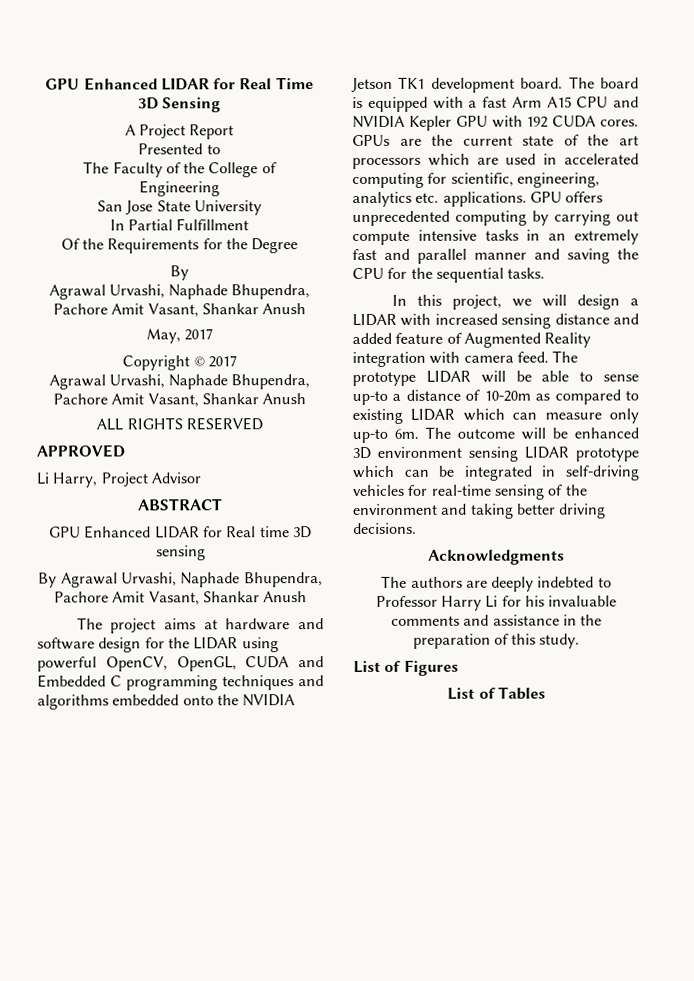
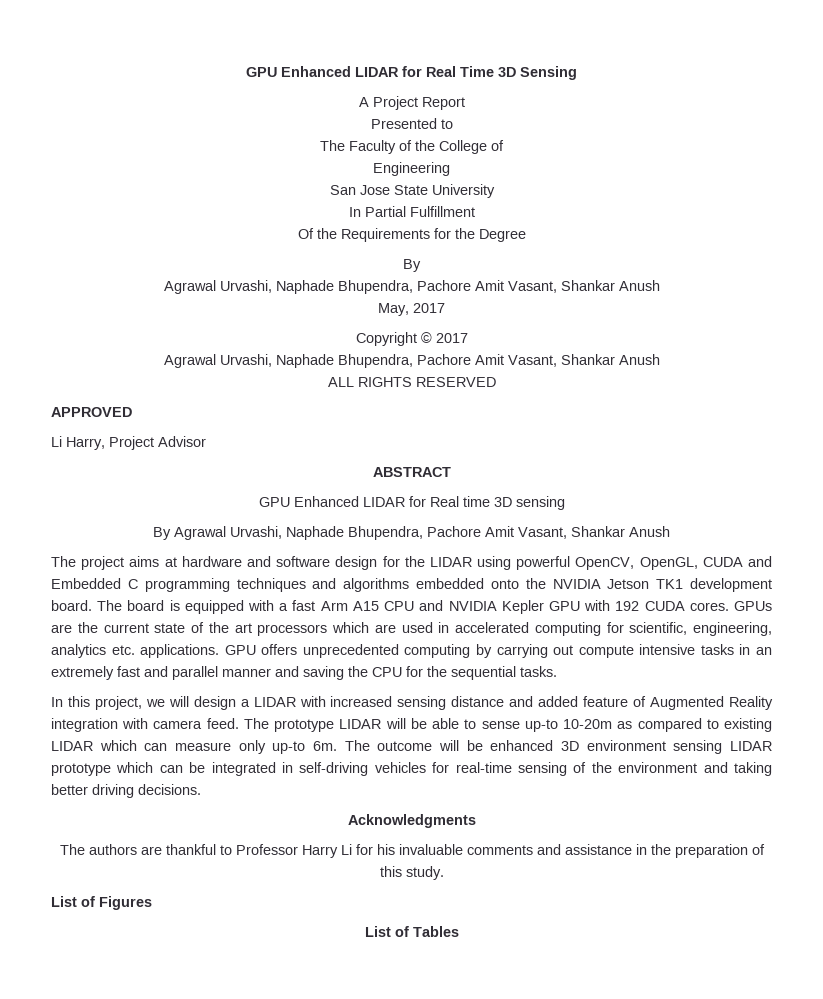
- The prototype LIDAR will be able to sense up-to a distance of 10-20m as compared to existing LIDAR which can measure only up-to 6m.
+ The prototype LIDAR will be able to sense up-to 10-20m as compared to existing LIDAR which can measure only up-to 6m.
- The authors are deeply indebted to Professor Harry Li for his invaluable comments and assistance in the preparation of this study.
+ The authors are thankful to Professor Harry Li for his invaluable comments and assistance in the preparation of this study.

